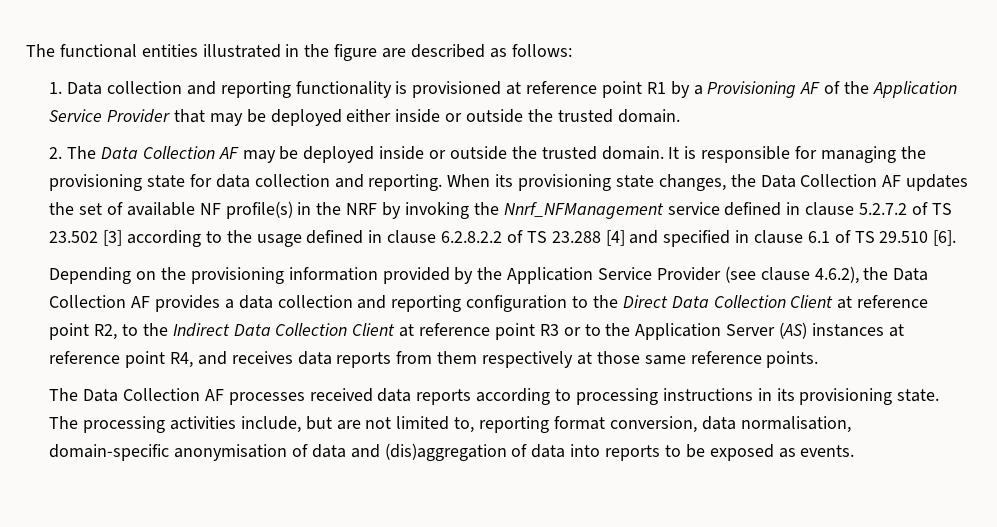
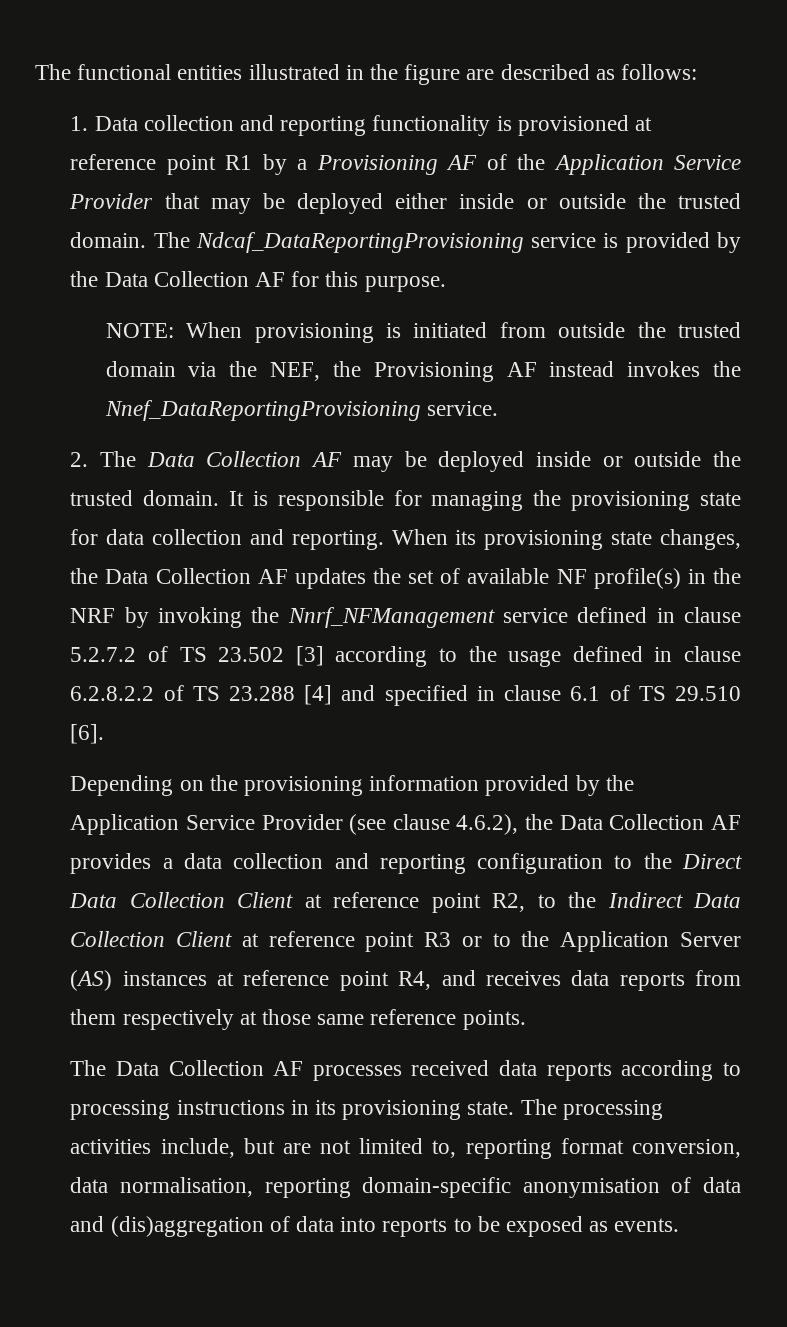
+ The Ndcaf_DataReportingProvisioning service is provided by the Data Collection AF for this purpose.
+ NOTE: When provisioning is initiated from outside the trusted domain via the NEF, the Provisioning AF instead invokes the Nnef_DataReportingProvisioning service.
- The processing activities include, but are not limited to, reporting format conversion, data normalisation, domain-specific anonymisation of data and (dis)aggregation of data into reports to be exposed as events.
+ The processing activities include, but are not limited to, reporting format conversion, data normalisation, reporting domain-specific anonymisation of data and (dis)aggregation of data into reports to be exposed as events.

